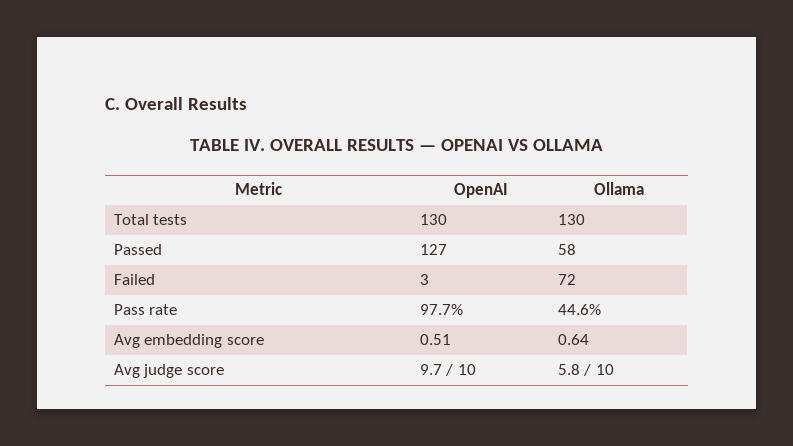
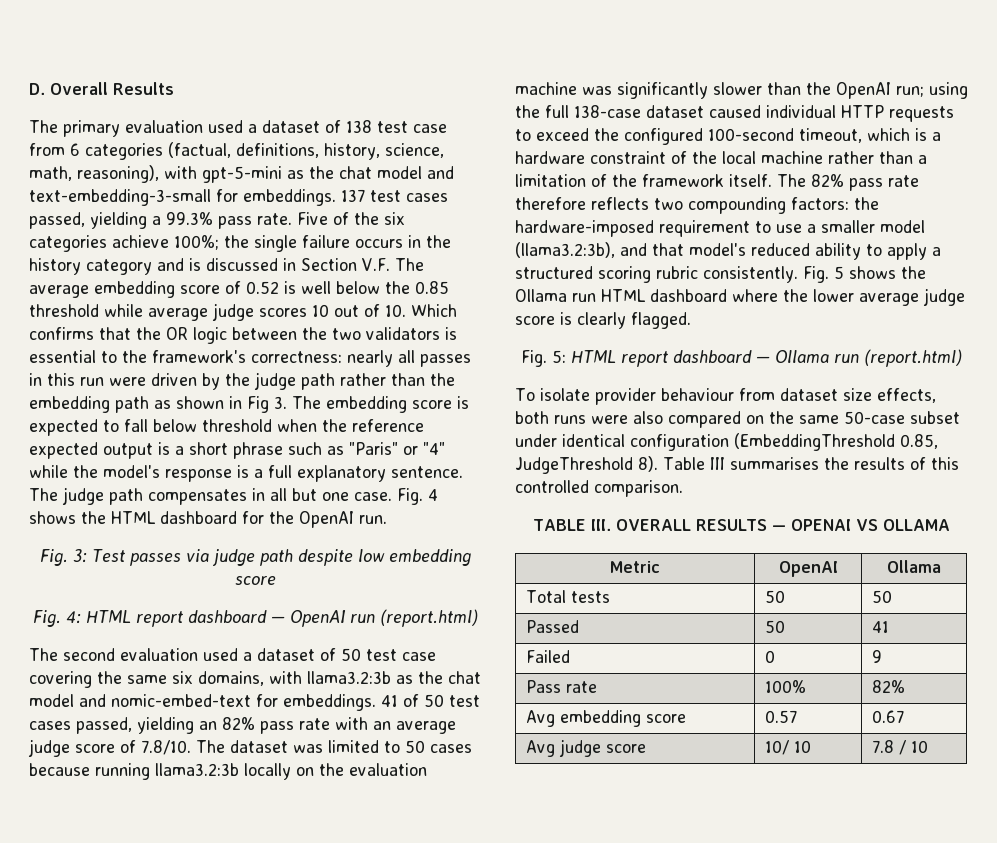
- C. Overall Results
+ D. Overall Results
+ The primary evaluation used a dataset of 138 test case from 6 categories (factual, definitions, history, science, math, reasoning), with gpt-5-mini as the chat model and text-embedding-3-small for embeddings. 137 test cases passed, yielding a 99.3% pass rate. Five of the six categories achieve 100%; the single failure occurs in the history category and is discussed in Section V.F. The average embedding score of 0.52 is well below the 0.85 threshold while average judge scores 10 out of 10. Which confirms that the OR logic between the two validators is essential to the framework's correctness: nearly all passes in this run were driven by the judge path rather than the embedding path as shown in Fig 3. The embedding score is expected to fall below threshold when the reference expected output is a short phrase such as "Paris" or "4" while the model's response is a full explanatory sentence. The judge path compensates in all but one case. Fig. 4 shows the HTML dashboard for the OpenAI run.
+ Fig. 3: Test passes via judge path despite low embedding score
+ Fig. 4: HTML report dashboard — OpenAI run (report.html)
+ The second evaluation used a dataset of 50 test case covering the same six domains, with llama3.2:3b as the chat model and nomic-embed-text for embeddings. 41 of 50 test cases passed, yielding an 82% pass rate with an average judge score of 7.8/10. The dataset was limited to 50 cases because running llama3.2:3b locally on the evaluation machine was significantly slower than the OpenAI run; using the full 138-case dataset caused individual HTTP requests to exceed the configured 100-second timeout, which is a hardware constraint of the local machine rather than a limitation of the framework itself. The 82% pass rate therefore reflects two compounding factors: the hardware-imposed requirement to use a smaller model (llama3.2:3b), and that model's reduced ability to apply a structured scoring rubric consistently. Fig. 5 shows the Ollama run HTML dashboard where the lower average judge score is clearly flagged.
+ Fig. 5: HTML report dashboard — Ollama run (report.html)
+ To isolate provider behaviour from dataset size effects, both runs were also compared on the same 50-case subset under identical configuration (EmbeddingThreshold 0.85, JudgeThreshold 8). Table III summarises the results of this controlled comparison.
- TABLE IV. OVERALL RESULTS — OPENAI VS OLLAMA
+ TABLE III. OVERALL RESULTS — OPENAI VS OLLAMA
- Total tests | 130 | 130
+ Total tests | 50 | 50
- Passed | 127 | 58
+ Passed | 50 | 41
- Failed | 3 | 72
+ Failed | 0 | 9
- Pass rate | 97.7% | 44.6%
+ Pass rate | 100% | 82%
- Avg embedding score | 0.51 | 0.64
+ Avg embedding score | 0.57 | 0.67
- Avg judge score | 9.7 / 10 | 5.8 / 10
+ Avg judge score | 10/ 10 | 7.8 / 10

